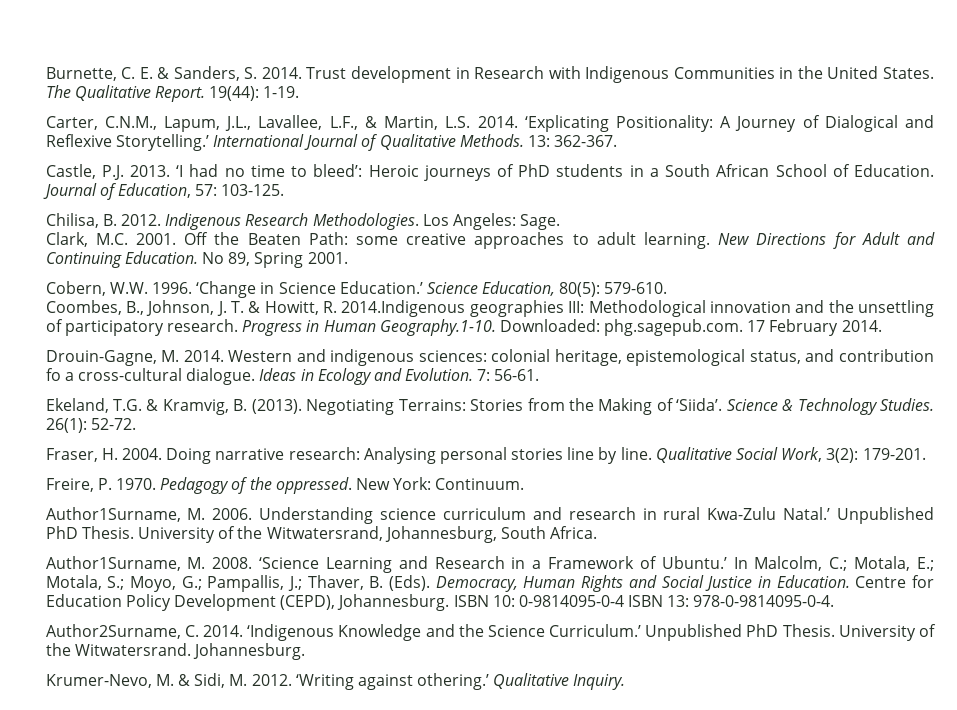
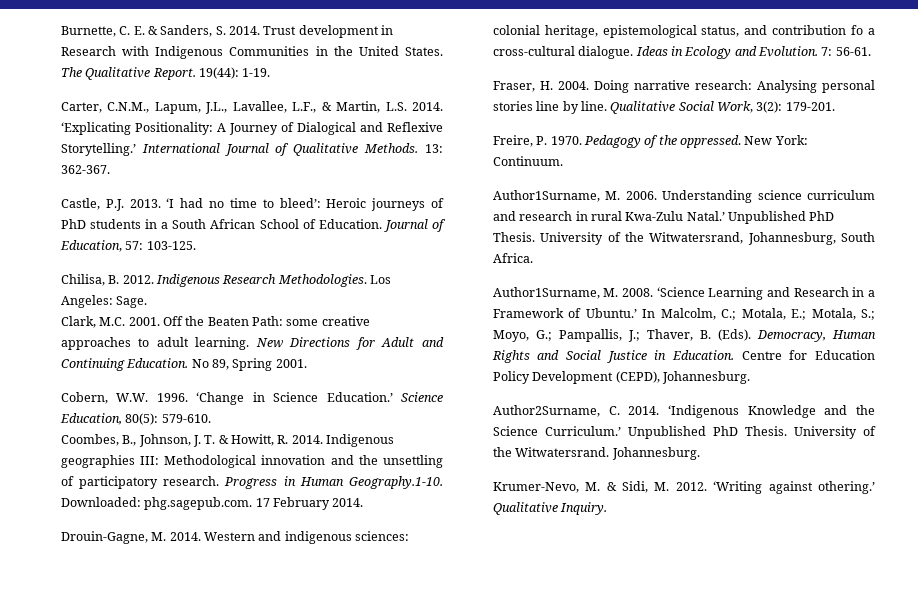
- Coombes, B., Johnson, J. T. & Howitt, R. 2014.Indigenous geographies III: Methodological innovation and the unsettling of participatory research.
+ Coombes, B., Johnson, J. T. & Howitt, R. 2014. Indigenous geographies III: Methodological innovation and the unsettling of participatory research.
- Ekeland, T.G. & Kramvig, B. (2013). Negotiating Terrains: Stories from the Making of ‘Siida’. Science & Technology Studies. 26(1): 52-72.
- ISBN 10: 0-9814095-0-4 ISBN 13: 978-0-9814095-0-4.

